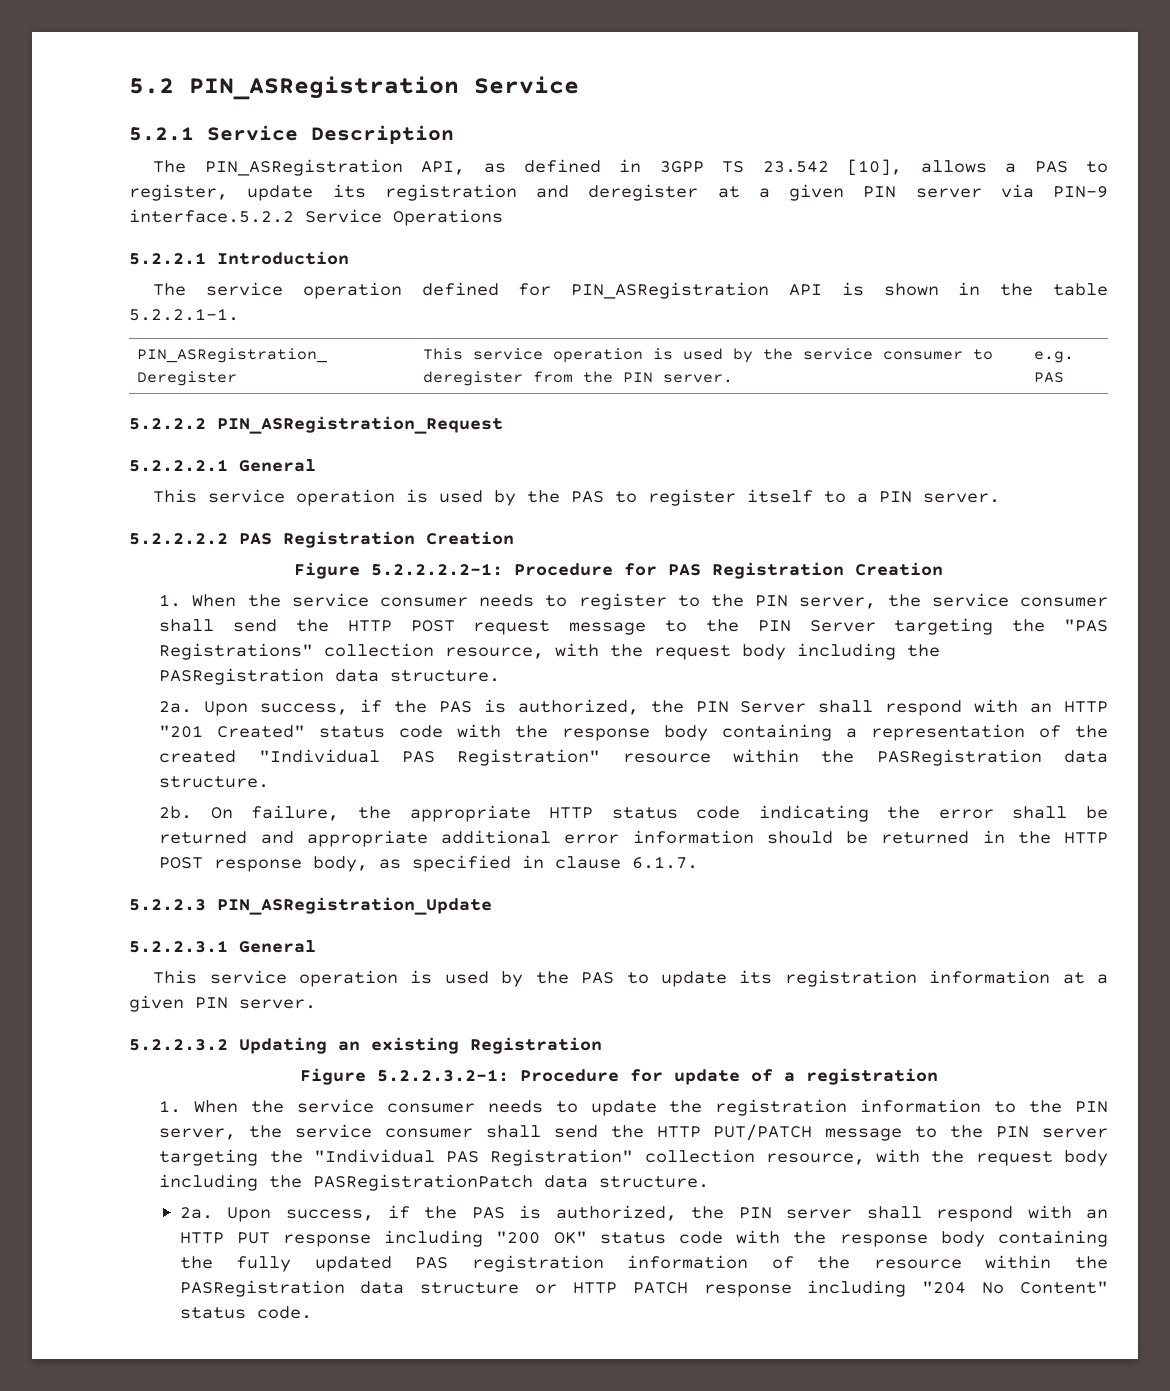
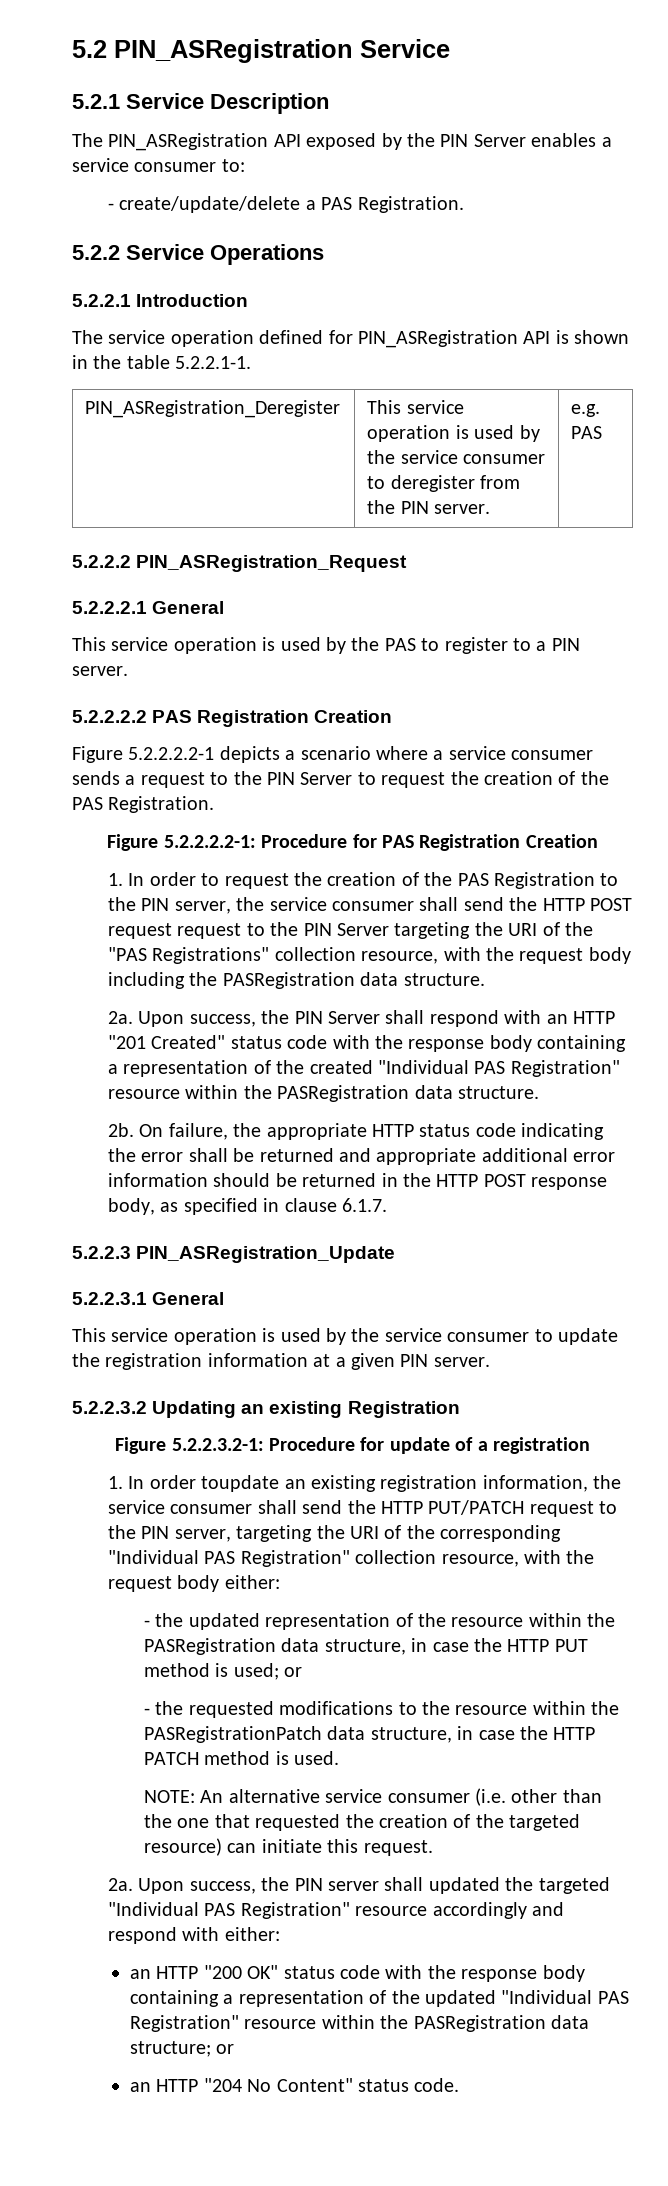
- The PIN_ASRegistration API, as defined in 3GPP TS 23.542 [10], allows a PAS to register, update its registration and deregister at a given PIN server via PIN-9 interface.5.2.2 Service Operations
+ The PIN_ASRegistration API exposed by the PIN Server enables a service consumer to:
+ - create/update/delete a PAS Registration.
+ 5.2.2 Service Operations
- This service operation is used by the PAS to register itself to a PIN server.
+ This service operation is used by the PAS to register to a PIN server.
+ Figure 5.2.2.2.2-1 depicts a scenario where a service consumer sends a request to the PIN Server to request the creation of the PAS Registration.
- 1. When the service consumer needs to register to the PIN server, the service consumer shall send the HTTP POST request message to the PIN Server targeting the "PAS Registrations" collection resource, with the request body including the PASRegistration data structure.
+ 1. In order to request the creation of the PAS Registration to the PIN server, the service consumer shall send the HTTP POST request request to the PIN Server targeting the URI of the "PAS Registrations" collection resource, with the request body including the PASRegistration data structure.
- Upon success, if the PAS is authorized, the PIN Server shall respond with an HTTP "201 Created" status code with the response body containing a representation of the created "Individual PAS Registration" resource within the PASRegistration data structure.
+ Upon success, the PIN Server shall respond with an HTTP "201 Created" status code with the response body containing a representation of the created "Individual PAS Registration" resource within the PASRegistration data structure.
- This service operation is used by the PAS to update its registration information at a given PIN server.
+ This service operation is used by the service consumer to update the registration information at a given PIN server.
- 1. When the service consumer needs to update the registration information to the PIN server, the service consumer shall send the HTTP PUT/PATCH message to the PIN server targeting the "Individual PAS Registration" collection resource, with the request body including the PASRegistrationPatch data structure.
- 2a. Upon success, if the PAS is authorized, the PIN server shall respond with an HTTP PUT response including "200 OK" status code with the response body containing the fully updated PAS registration information of the resource within the PASRegistration data structure or HTTP PATCH response including "204 No Content" status code.
+ 1. In order toupdate an existing registration information, the service consumer shall send the HTTP PUT/PATCH request to the PIN server, targeting the URI of the corresponding "Individual PAS Registration" collection resource, with the request body either:
+ - the updated representation of the resource within the PASRegistration data structure, in case the HTTP PUT method is used; or
+ - the requested modifications to the resource within the PASRegistrationPatch data structure, in case the HTTP PATCH method is used.
+ NOTE: An alternative service consumer (i.e. other than the one that requested the creation of the targeted resource) can initiate this request.
+ 2a. Upon success, the PIN server shall updated the targeted "Individual PAS Registration" resource accordingly and respond with either:
+ an HTTP "200 OK" status code with the response body containing a representation of the updated "Individual PAS Registration" resource within the PASRegistration data structure; or
+ an HTTP "204 No Content" status code.

